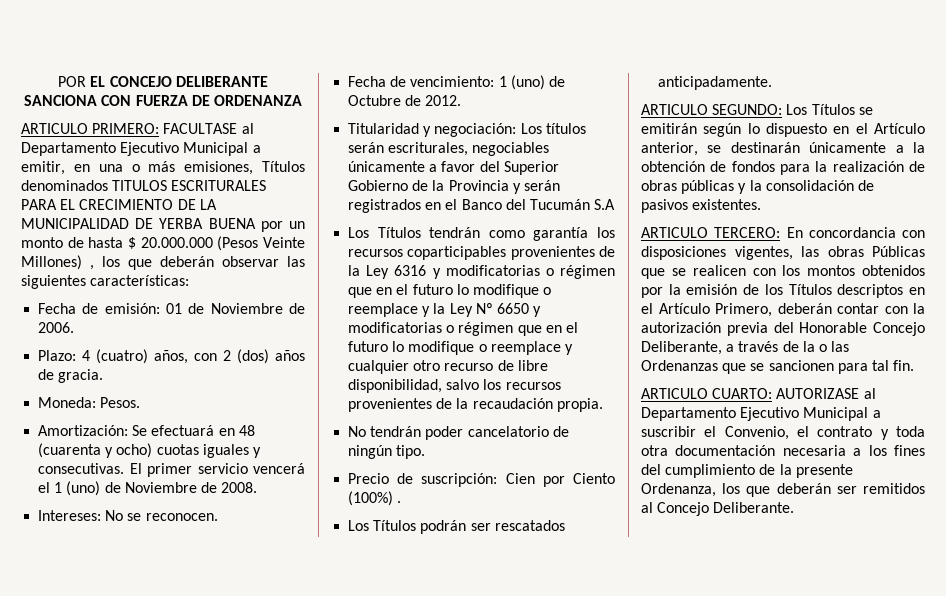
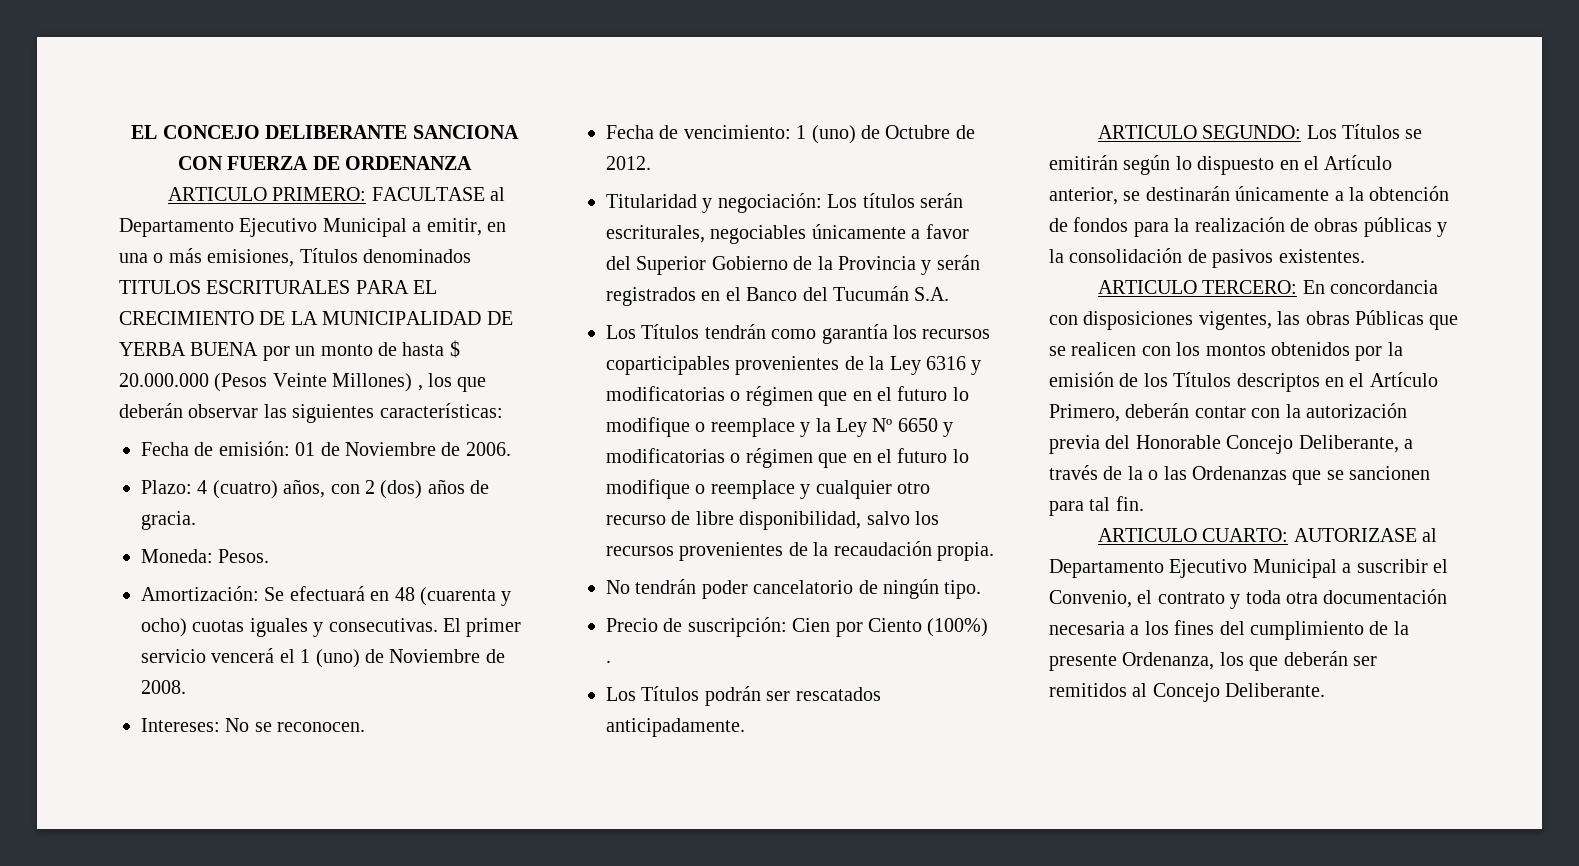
- POR EL CONCEJO DELIBERANTE SANCIONA CON FUERZA DE ORDENANZA
+ EL CONCEJO DELIBERANTE SANCIONA CON FUERZA DE ORDENANZA
- Titularidad y negociación: Los títulos serán escriturales, negociables únicamente a favor del Superior Gobierno de la Provincia y serán registrados en el Banco del Tucumán S.A
+ Titularidad y negociación: Los títulos serán escriturales, negociables únicamente a favor del Superior Gobierno de la Provincia y serán registrados en el Banco del Tucumán S.A.

